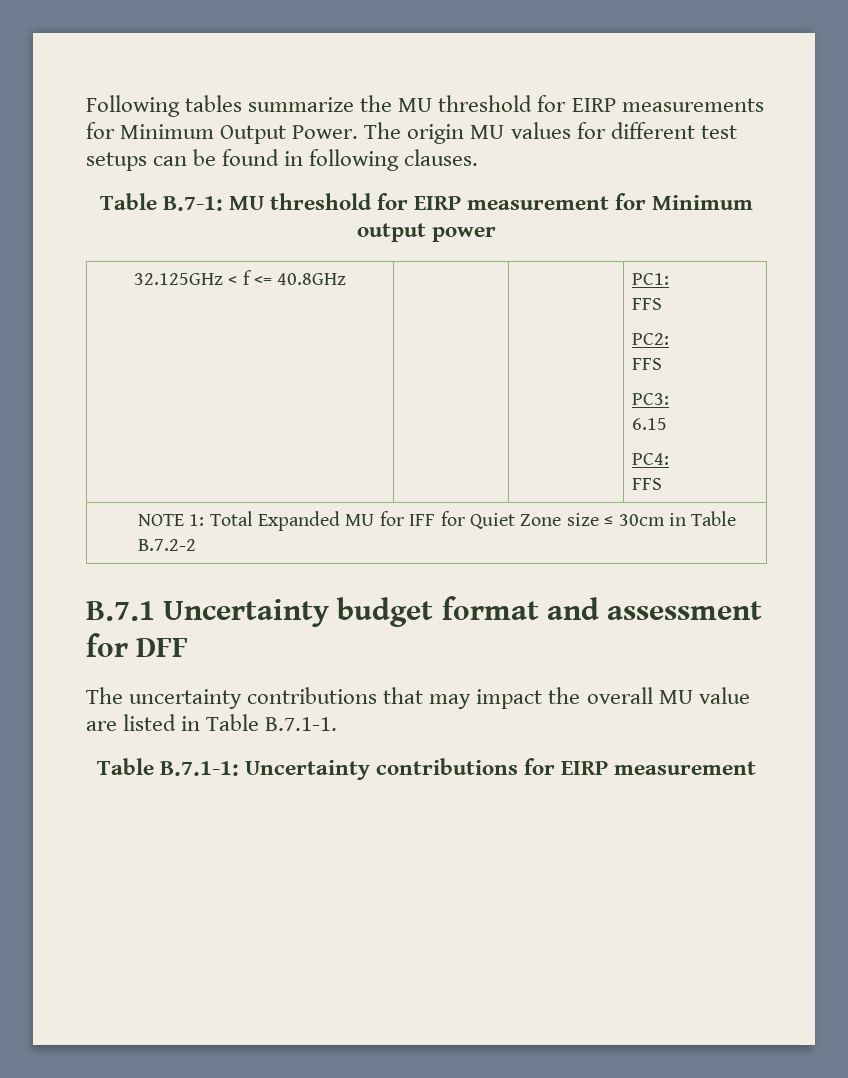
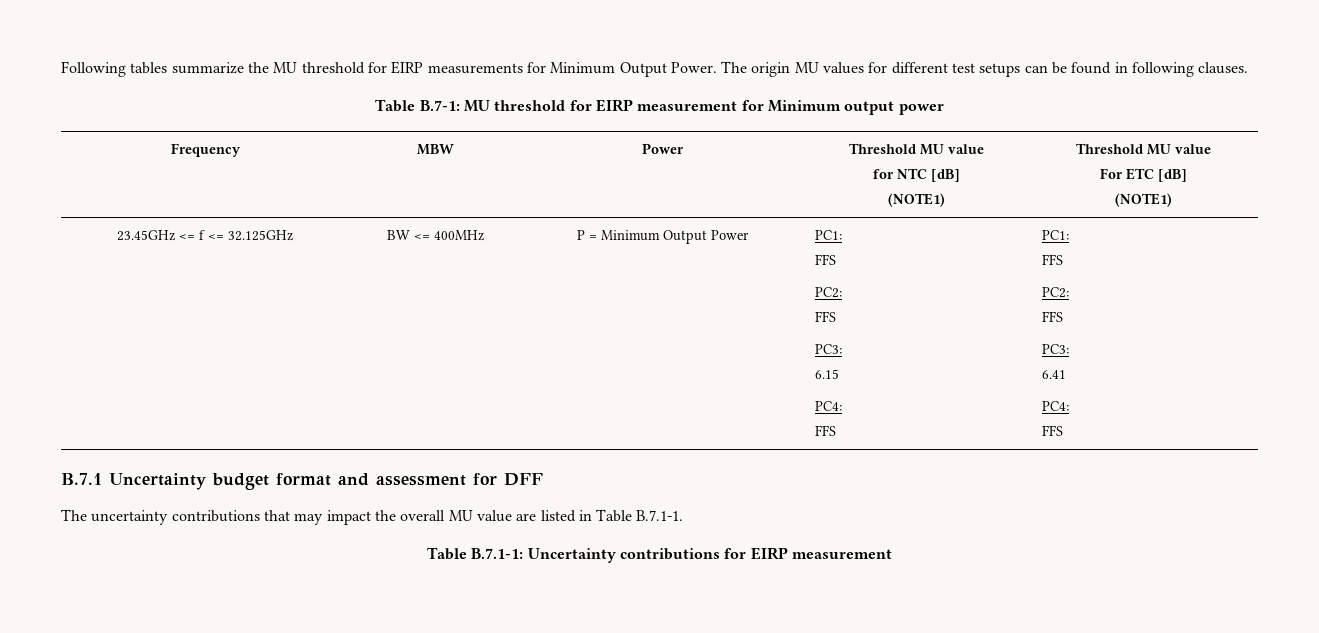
- 32.125GHz < f <= 40.8GHz | | | PC1:
+ Frequency | MBW | Power | Threshold MU value
+ for NTC [dB]
+ (NOTE1) | Threshold MU value
+ For ETC [dB]
+ (NOTE1)
+ 23.45GHz <= f <= 32.125GHz | BW <= 400MHz | P = Minimum Output Power | PC1:
  FFS
  PC2:
  FFS
  PC3:
  6.15
  PC4:
+ FFS | PC1:
  FFS
- NOTE 1: Total Expanded MU for IFF for Quiet Zone size ≤ 30cm in Table B.7.2-2
+ PC2:
+ FFS
+ PC3:
+ 6.41
+ PC4:
+ FFS

